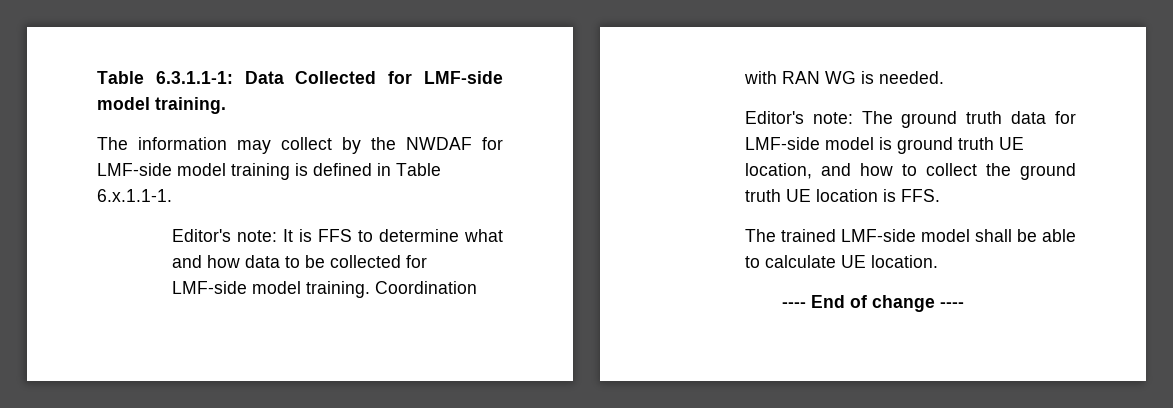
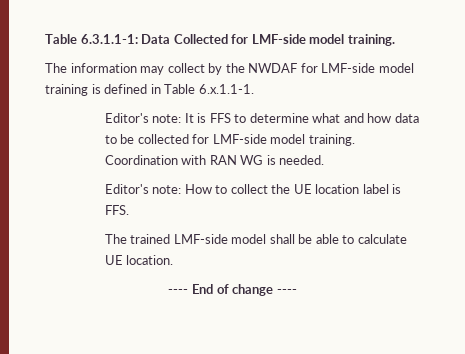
- Editor's note: The ground truth data for LMF-side model is ground truth UE location, and how to collect the ground truth UE location is FFS.
+ Editor's note: How to collect the UE location label is FFS.

